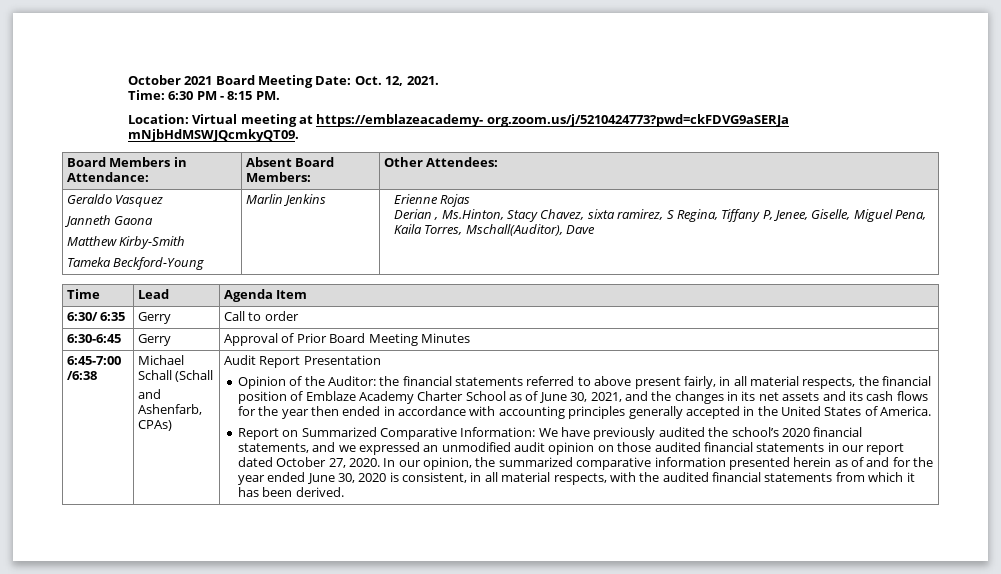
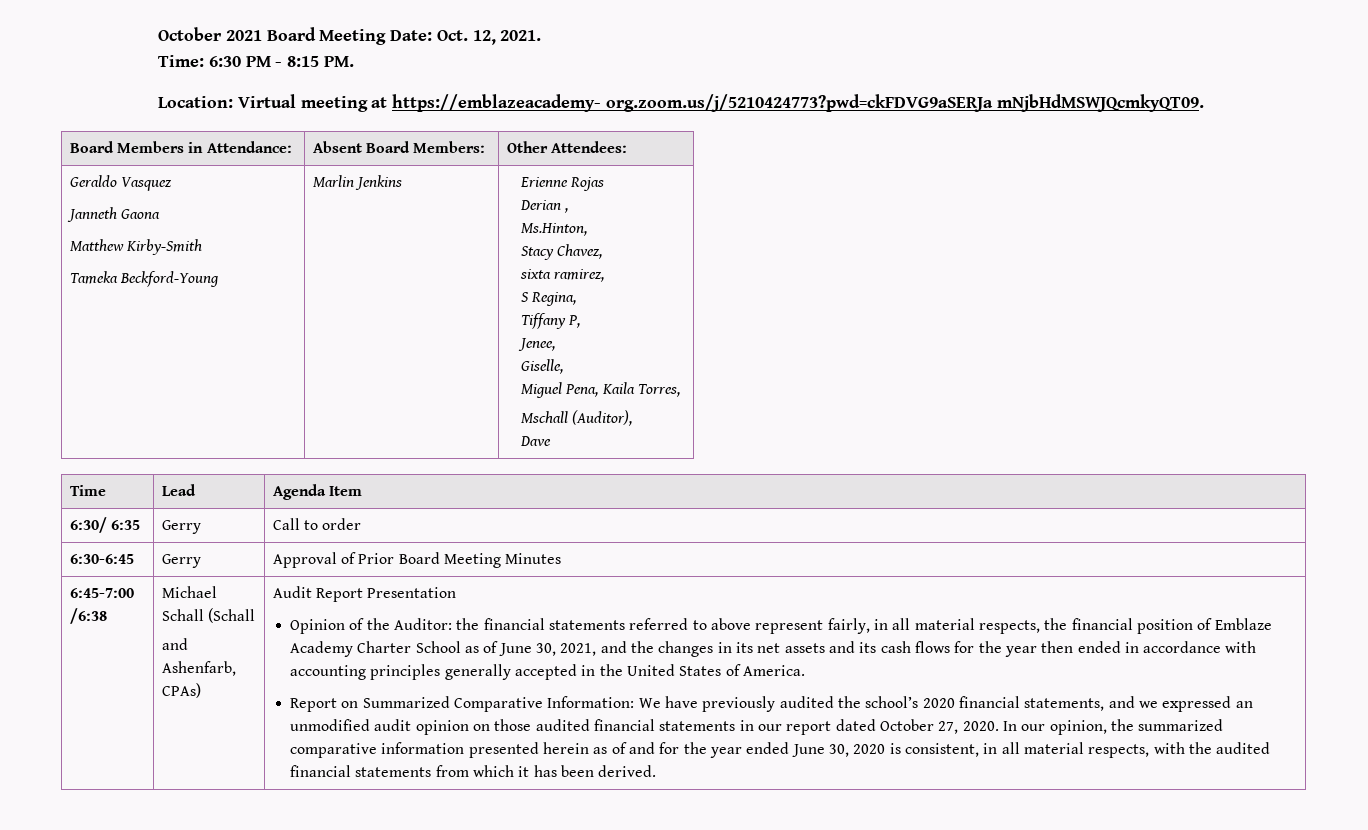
  Geraldo Vasquez
  Janneth Gaona
  Matthew Kirby-Smith
  Tameka Beckford-Young | Marlin Jenkins | Erienne Rojas
- Derian , Ms.Hinton, Stacy Chavez, sixta ramirez, S Regina, Tiffany P, Jenee, Giselle, Miguel Pena, Kaila Torres, Mschall(Auditor), Dave
+ Derian ,
+ Ms.Hinton,
+ Stacy Chavez,
+ sixta ramirez,
+ S Regina,
+ Tiffany P,
+ Jenee,
+ Giselle,
+ Miguel Pena, Kaila Torres,
+ Mschall (Auditor),
+ Dave
- Opinion of the Auditor: the financial statements referred to above present fairly, in all material respects, the financial position of Emblaze Academy Charter School as of June 30, 2021, and the changes in its net assets and its cash flows for the year then ended in accordance with accounting principles generally accepted in the United States of America.
+ Opinion of the Auditor: the financial statements referred to above represent fairly, in all material respects, the financial position of Emblaze Academy Charter School as of June 30, 2021, and the changes in its net assets and its cash flows for the year then ended in accordance with accounting principles generally accepted in the United States of America.

